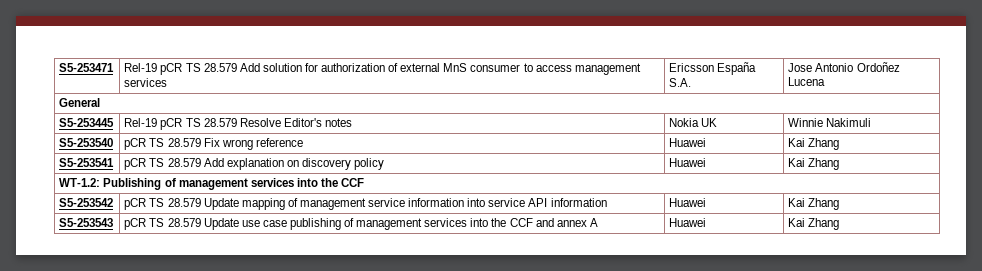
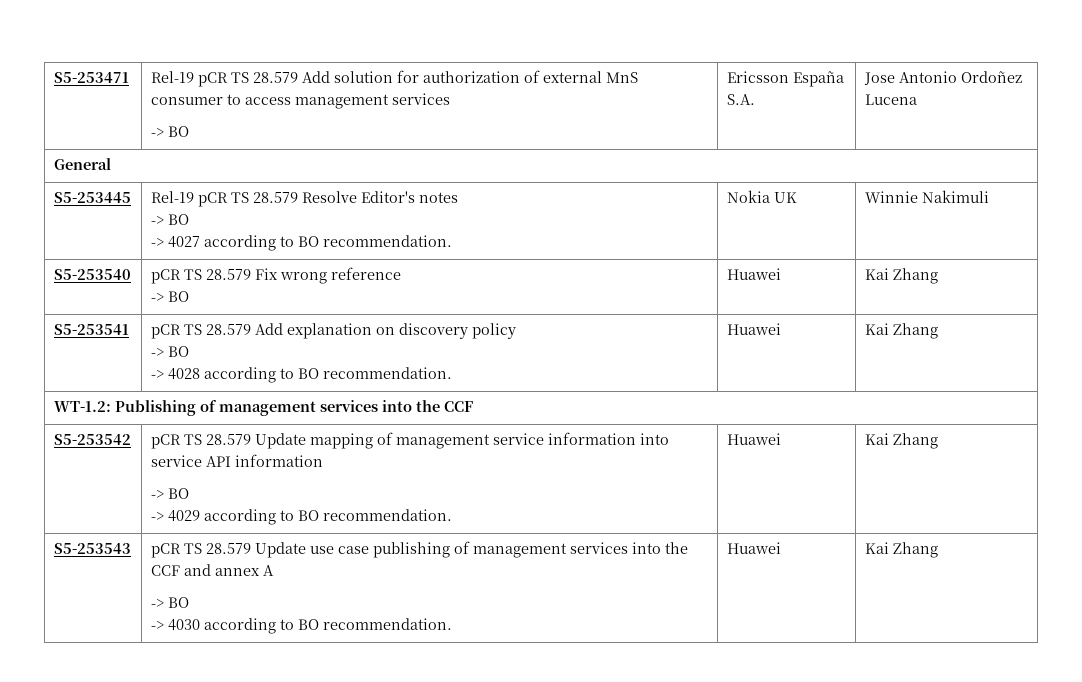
- S5-253471 | Rel-19 pCR TS 28.579 Add solution for authorization of external MnS consumer to access management services | Ericsson España S.A. | Jose Antonio Ordoñez Lucena
+ S5-253471 | Rel-19 pCR TS 28.579 Add solution for authorization of external MnS consumer to access management services
+ -> BO | Ericsson España S.A. | Jose Antonio Ordoñez Lucena
- S5-253445 | Rel-19 pCR TS 28.579 Resolve Editor's notes | Nokia UK | Winnie Nakimuli
+ S5-253445 | Rel-19 pCR TS 28.579 Resolve Editor's notes
+ -> BO
+ -> 4027 according to BO recommendation. | Nokia UK | Winnie Nakimuli
- S5-253540 | pCR TS 28.579 Fix wrong reference | Huawei | Kai Zhang
+ S5-253540 | pCR TS 28.579 Fix wrong reference
+ -> BO | Huawei | Kai Zhang
- S5-253541 | pCR TS 28.579 Add explanation on discovery policy | Huawei | Kai Zhang
+ S5-253541 | pCR TS 28.579 Add explanation on discovery policy
+ -> BO
+ -> 4028 according to BO recommendation. | Huawei | Kai Zhang
- S5-253542 | pCR TS 28.579 Update mapping of management service information into service API information | Huawei | Kai Zhang
+ S5-253542 | pCR TS 28.579 Update mapping of management service information into service API information
+ -> BO
+ -> 4029 according to BO recommendation. | Huawei | Kai Zhang
- S5-253543 | pCR TS 28.579 Update use case publishing of management services into the CCF and annex A | Huawei | Kai Zhang
+ S5-253543 | pCR TS 28.579 Update use case publishing of management services into the CCF and annex A
+ -> BO
+ -> 4030 according to BO recommendation. | Huawei | Kai Zhang

